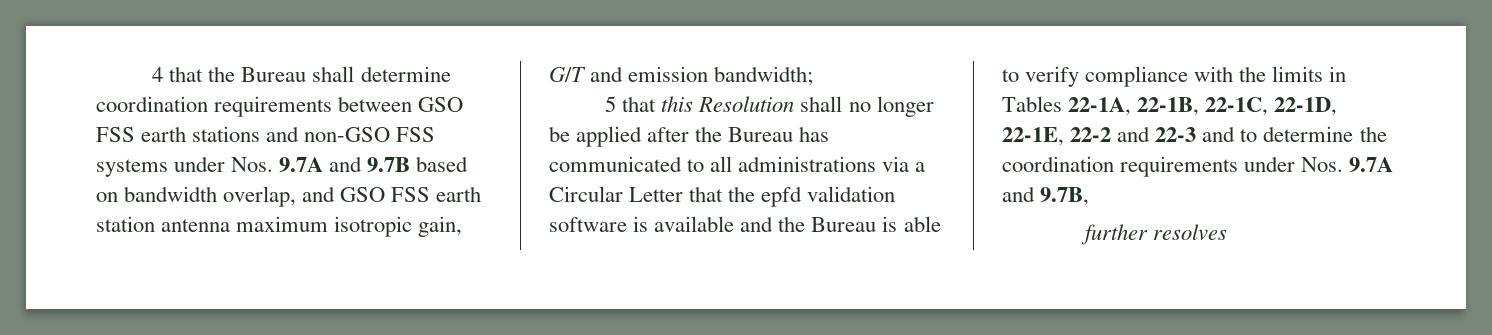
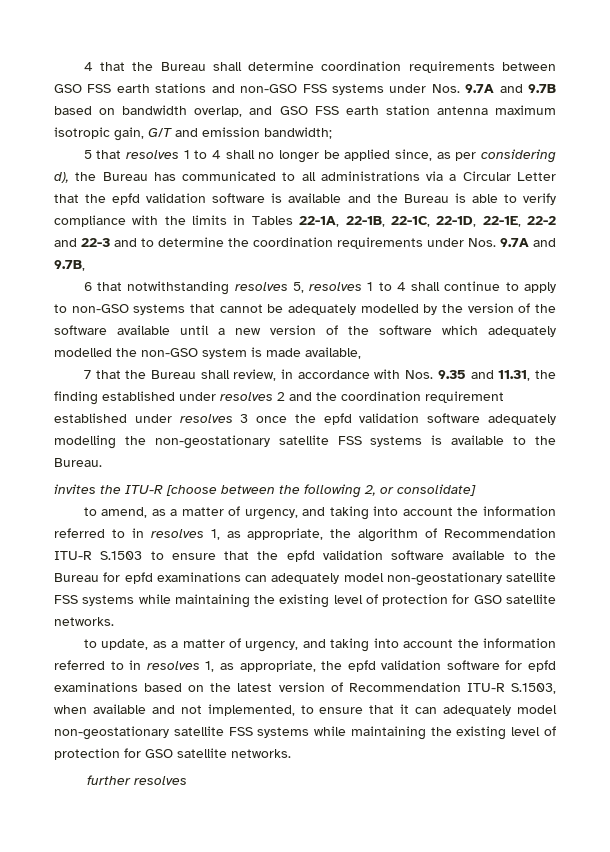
- 5 that this Resolution shall no longer be applied after the Bureau has communicated to all administrations via a Circular Letter that the epfd validation software is available and the Bureau is able to verify compliance with the limits in Tables 22-1A, 22-1B, 22-1C, 22-1D, 22-1E, 22-2 and 22-3 and to determine the coordination requirements under Nos. 9.7A and 9.7B,
+ 5 that resolves 1 to 4 shall no longer be applied since, as per considering d), the Bureau has communicated to all administrations via a Circular Letter that the epfd validation software is available and the Bureau is able to verify compliance with the limits in Tables 22-1A, 22-1B, 22-1C, 22-1D, 22-1E, 22-2 and 22-3 and to determine the coordination requirements under Nos. 9.7A and 9.7B,
+ 6 that notwithstanding resolves 5, resolves 1 to 4 shall continue to apply to non-GSO systems that cannot be adequately modelled by the version of the software available until a new version of the software which adequately modelled the non-GSO system is made available,
+ 7 that the Bureau shall review, in accordance with Nos. 9.35 and 11.31, the finding established under resolves 2 and the coordination requirement established under resolves 3 once the epfd validation software adequately modelling the non-geostationary satellite FSS systems is available to the Bureau.
+ invites the ITU-R [choose between the following 2, or consolidate]
+ to amend, as a matter of urgency, and taking into account the information referred to in resolves 1, as appropriate, the algorithm of Recommendation ITU-R S.1503 to ensure that the epfd validation software available to the Bureau for epfd examinations can adequately model non-geostationary satellite FSS systems while maintaining the existing level of protection for GSO satellite networks.
+ to update, as a matter of urgency, and taking into account the information referred to in resolves 1, as appropriate, the epfd validation software for epfd examinations based on the latest version of Recommendation ITU-R S.1503, when available and not implemented, to ensure that it can adequately model non-geostationary satellite FSS systems while maintaining the existing level of protection for GSO satellite networks.

